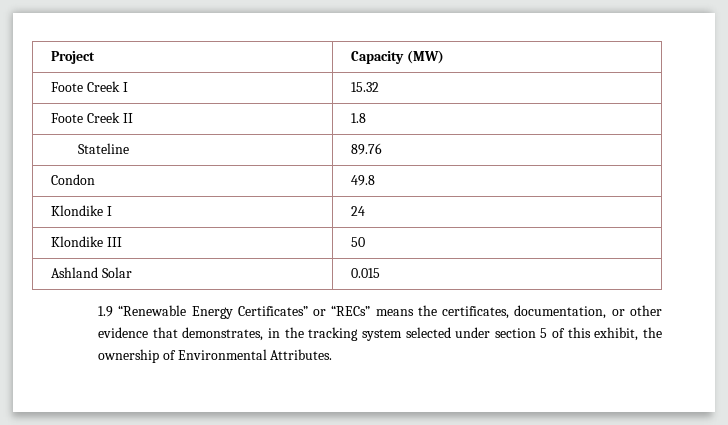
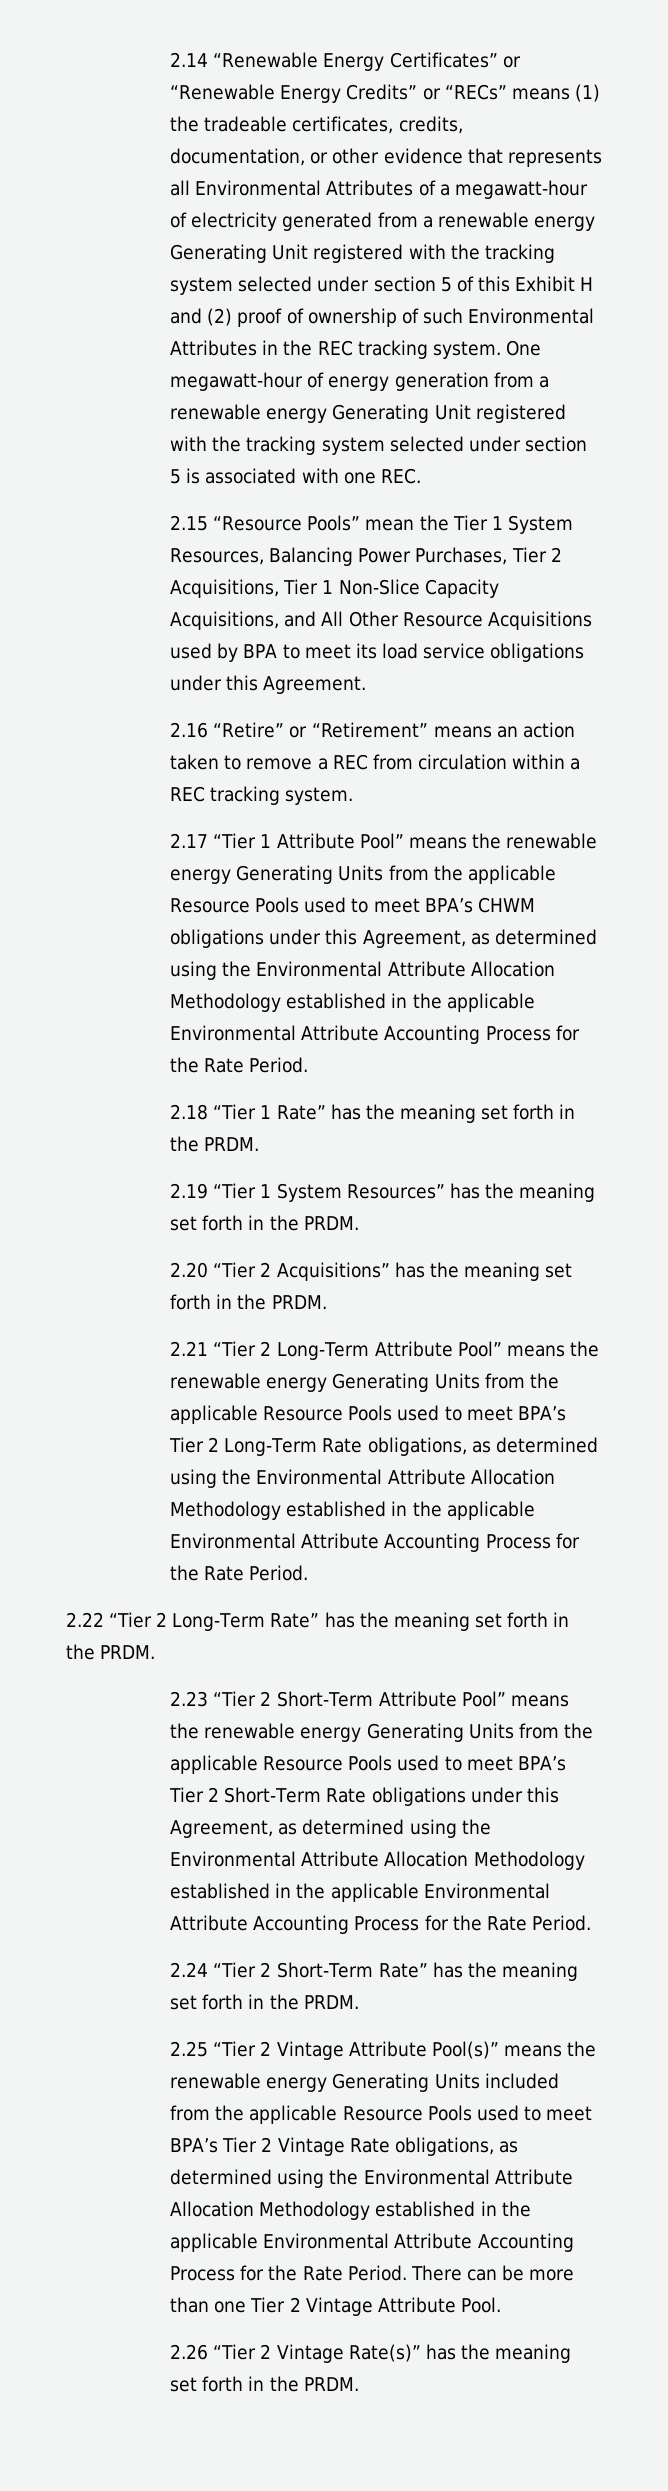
- Project | Capacity (MW)
- Foote Creek I | 15.32
- Foote Creek II | 1.8
- Stateline | 89.76
- Condon | 49.8
- Klondike I | 24
- Klondike III | 50
- Ashland Solar | 0.015
- 1.9 “Renewable Energy Certificates” or “RECs” means the certificates, documentation, or other evidence that demonstrates, in the tracking system selected under section 5 of this exhibit, the ownership of Environmental Attributes.
+ 2.14 “Renewable Energy Certificates” or “Renewable Energy Credits” or “RECs” means (1) the tradeable certificates, credits, documentation, or other evidence that represents all Environmental Attributes of a megawatt-hour of electricity generated from a renewable energy Generating Unit registered with the tracking system selected under section 5 of this Exhibit H and (2) proof of ownership of such Environmental Attributes in the REC tracking system. One megawatt-hour of energy generation from a renewable energy Generating Unit registered with the tracking system selected under section 5 is associated with one REC.
+ 2.15 “Resource Pools” mean the Tier 1 System Resources, Balancing Power Purchases, Tier 2 Acquisitions, Tier 1 Non-Slice Capacity Acquisitions, and All Other Resource Acquisitions used by BPA to meet its load service obligations under this Agreement.
+ 2.16 “Retire” or “Retirement” means an action taken to remove a REC from circulation within a REC tracking system.
+ 2.17 “Tier 1 Attribute Pool” means the renewable energy Generating Units from the applicable Resource Pools used to meet BPA’s CHWM obligations under this Agreement, as determined using the Environmental Attribute Allocation Methodology established in the applicable Environmental Attribute Accounting Process for the Rate Period.
+ 2.18 “Tier 1 Rate” has the meaning set forth in the PRDM.
+ 2.19 “Tier 1 System Resources” has the meaning set forth in the PRDM.
+ 2.20 “Tier 2 Acquisitions” has the meaning set forth in the PRDM.
+ 2.21 “Tier 2 Long-Term Attribute Pool” means the renewable energy Generating Units from the applicable Resource Pools used to meet BPA’s Tier 2 Long-Term Rate obligations, as determined using the Environmental Attribute Allocation Methodology established in the applicable Environmental Attribute Accounting Process for the Rate Period.
+ 2.22 “Tier 2 Long-Term Rate” has the meaning set forth in the PRDM.
+ 2.23 “Tier 2 Short-Term Attribute Pool” means the renewable energy Generating Units from the applicable Resource Pools used to meet BPA’s Tier 2 Short-Term Rate obligations under this Agreement, as determined using the Environmental Attribute Allocation Methodology established in the applicable Environmental Attribute Accounting Process for the Rate Period.
+ 2.24 “Tier 2 Short-Term Rate” has the meaning set forth in the PRDM.
+ 2.25 “Tier 2 Vintage Attribute Pool(s)” means the renewable energy Generating Units included from the applicable Resource Pools used to meet BPA’s Tier 2 Vintage Rate obligations, as determined using the Environmental Attribute Allocation Methodology established in the applicable Environmental Attribute Accounting Process for the Rate Period. There can be more than one Tier 2 Vintage Attribute Pool.
+ 2.26 “Tier 2 Vintage Rate(s)” has the meaning set forth in the PRDM.

